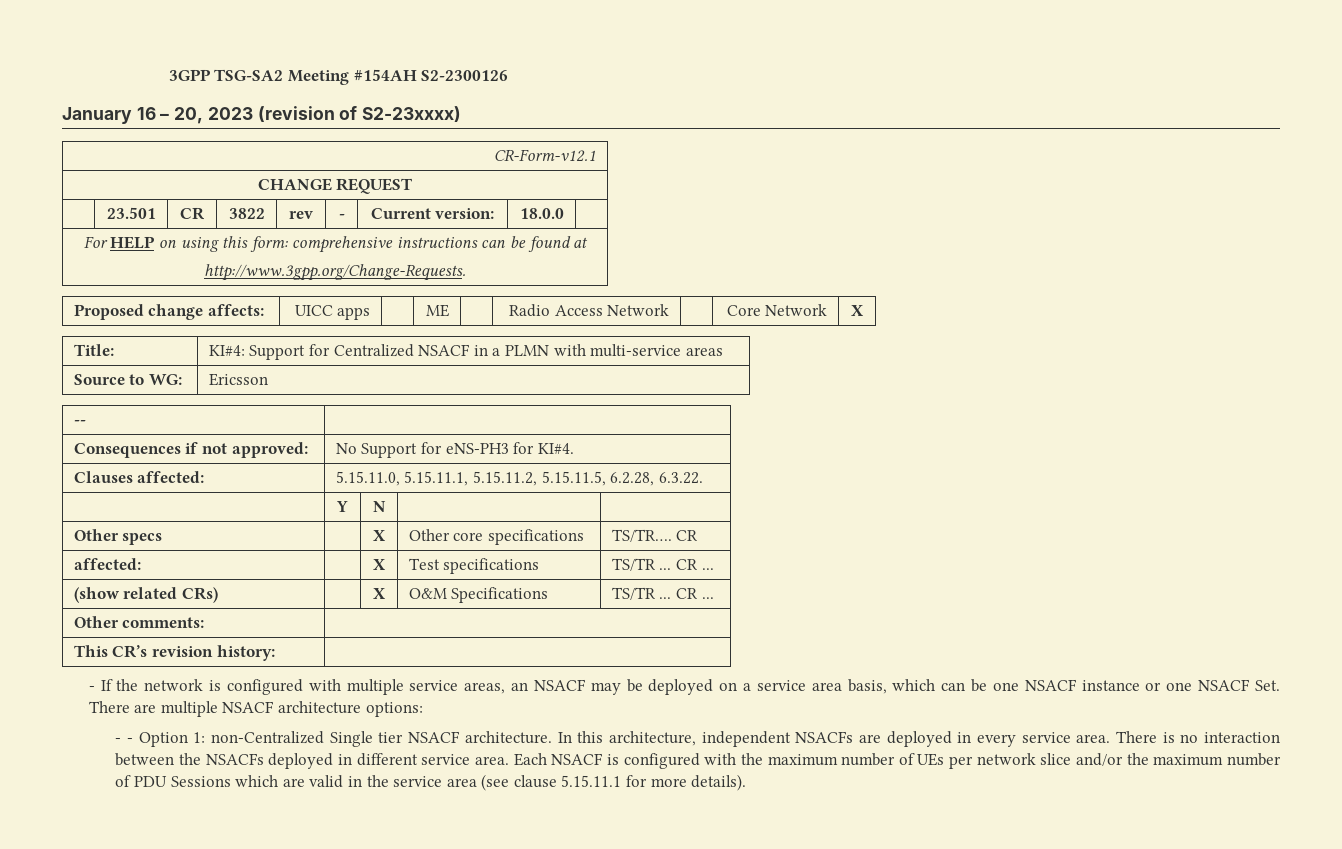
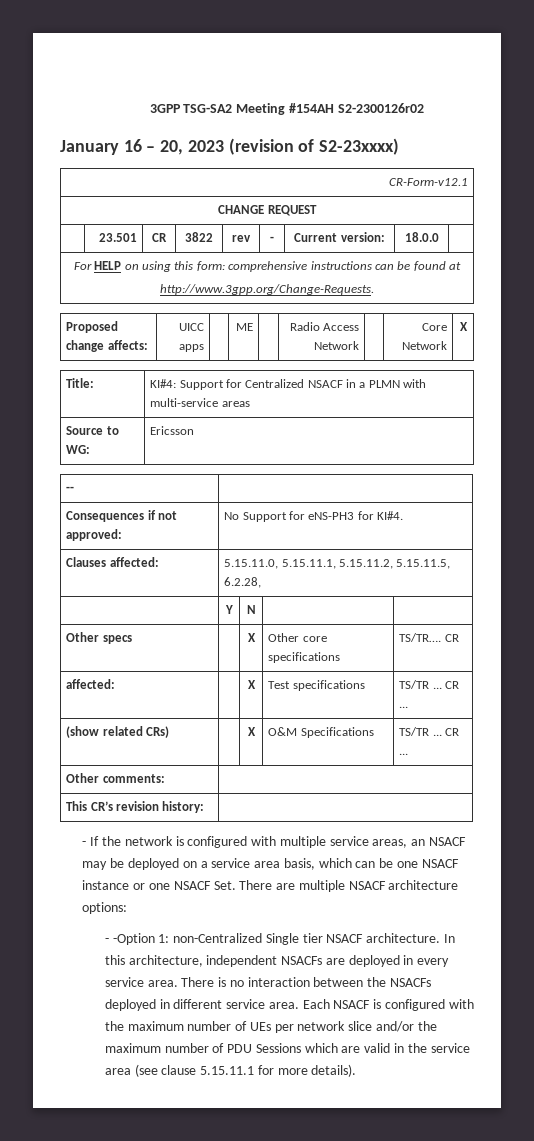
- 3GPP TSG-SA2 Meeting #154AH S2-2300126
+ 3GPP TSG-SA2 Meeting #154AH S2-2300126r02
- Clauses affected: | 5.15.11.0, 5.15.11.1, 5.15.11.2, 5.15.11.5, 6.2.28, 6.3.22.
+ Clauses affected: | 5.15.11.0, 5.15.11.1, 5.15.11.2, 5.15.11.5, 6.2.28,
- - - Option 1: non-Centralized Single tier NSACF architecture.
+ - -Option 1: non-Centralized Single tier NSACF architecture.

